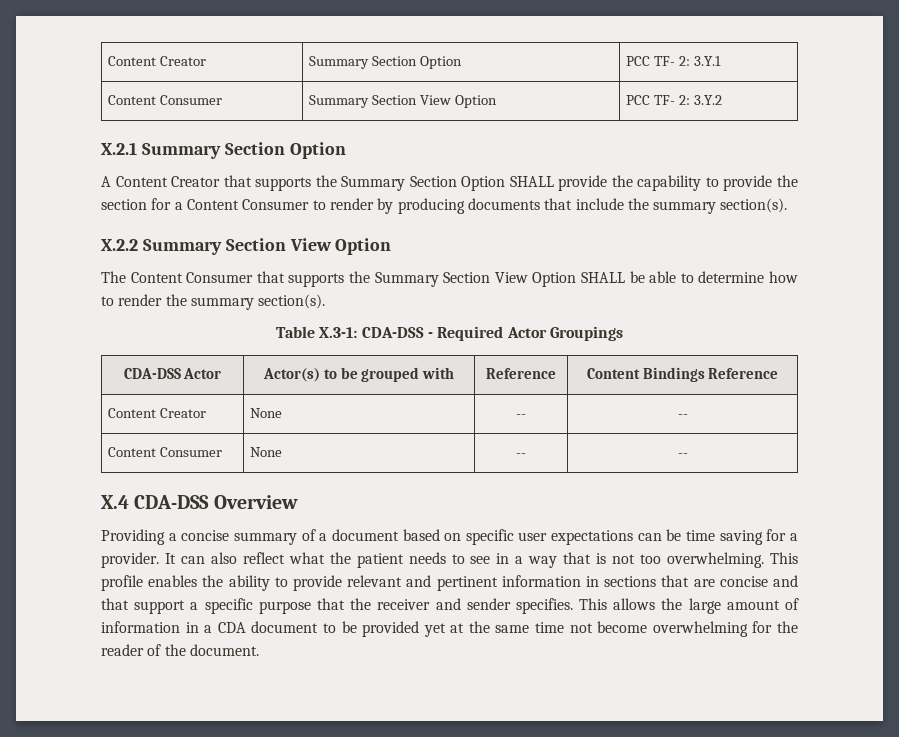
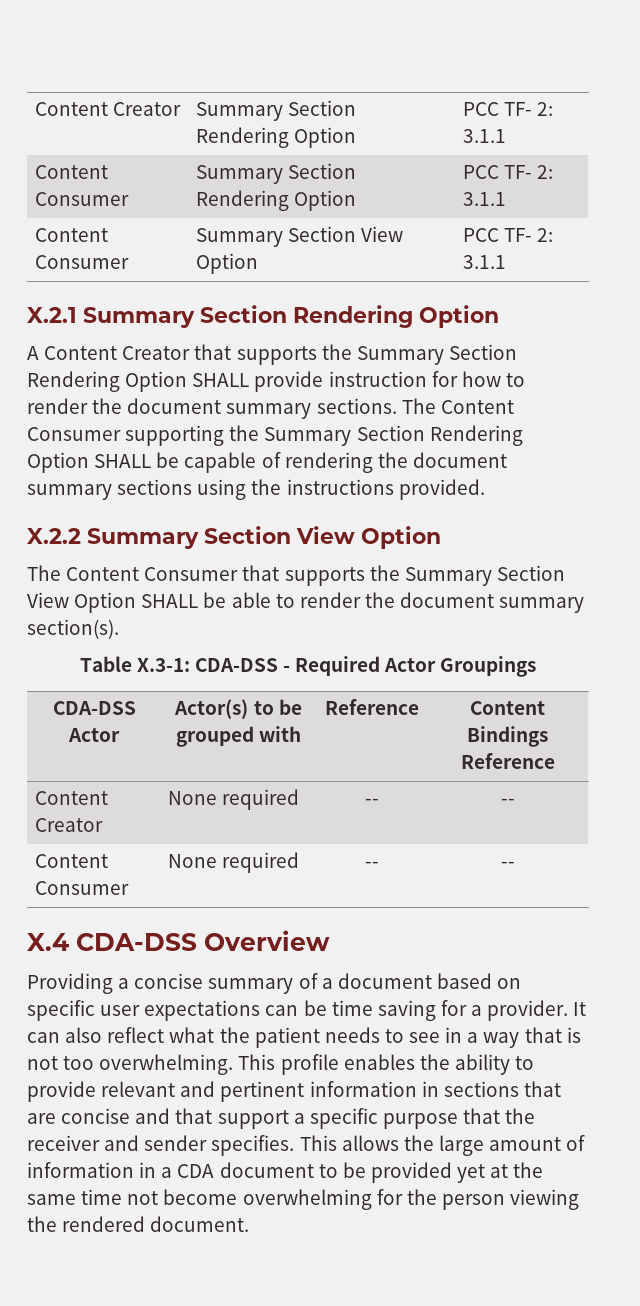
- Content Creator | Summary Section Option | PCC TF- 2: 3.Y.1
+ Content Creator | Summary Section Rendering Option | PCC TF- 2: 3.1.1
+ Content Consumer | Summary Section Rendering Option | PCC TF- 2: 3.1.1
- Content Consumer | Summary Section View Option | PCC TF- 2: 3.Y.2
+ Content Consumer | Summary Section View Option | PCC TF- 2: 3.1.1
- X.2.1 Summary Section Option
+ X.2.1 Summary Section Rendering Option
- A Content Creator that supports the Summary Section Option SHALL provide the capability to provide the section for a Content Consumer to render by producing documents that include the summary section(s).
+ A Content Creator that supports the Summary Section Rendering Option SHALL provide instruction for how to render the document summary sections. The Content Consumer supporting the Summary Section Rendering Option SHALL be capable of rendering the document summary sections using the instructions provided.
- The Content Consumer that supports the Summary Section View Option SHALL be able to determine how to render the summary section(s).
+ The Content Consumer that supports the Summary Section View Option SHALL be able to render the document summary section(s).
- Content Creator | None | -- | --
+ Content Creator | None required | -- | --
- Content Consumer | None | -- | --
+ Content Consumer | None required | -- | --
- This allows the large amount of information in a CDA document to be provided yet at the same time not become overwhelming for the reader of the document.
+ This allows the large amount of information in a CDA document to be provided yet at the same time not become overwhelming for the person viewing the rendered document.

